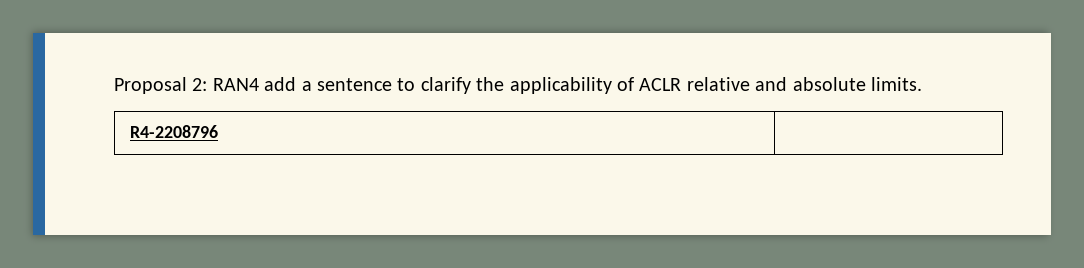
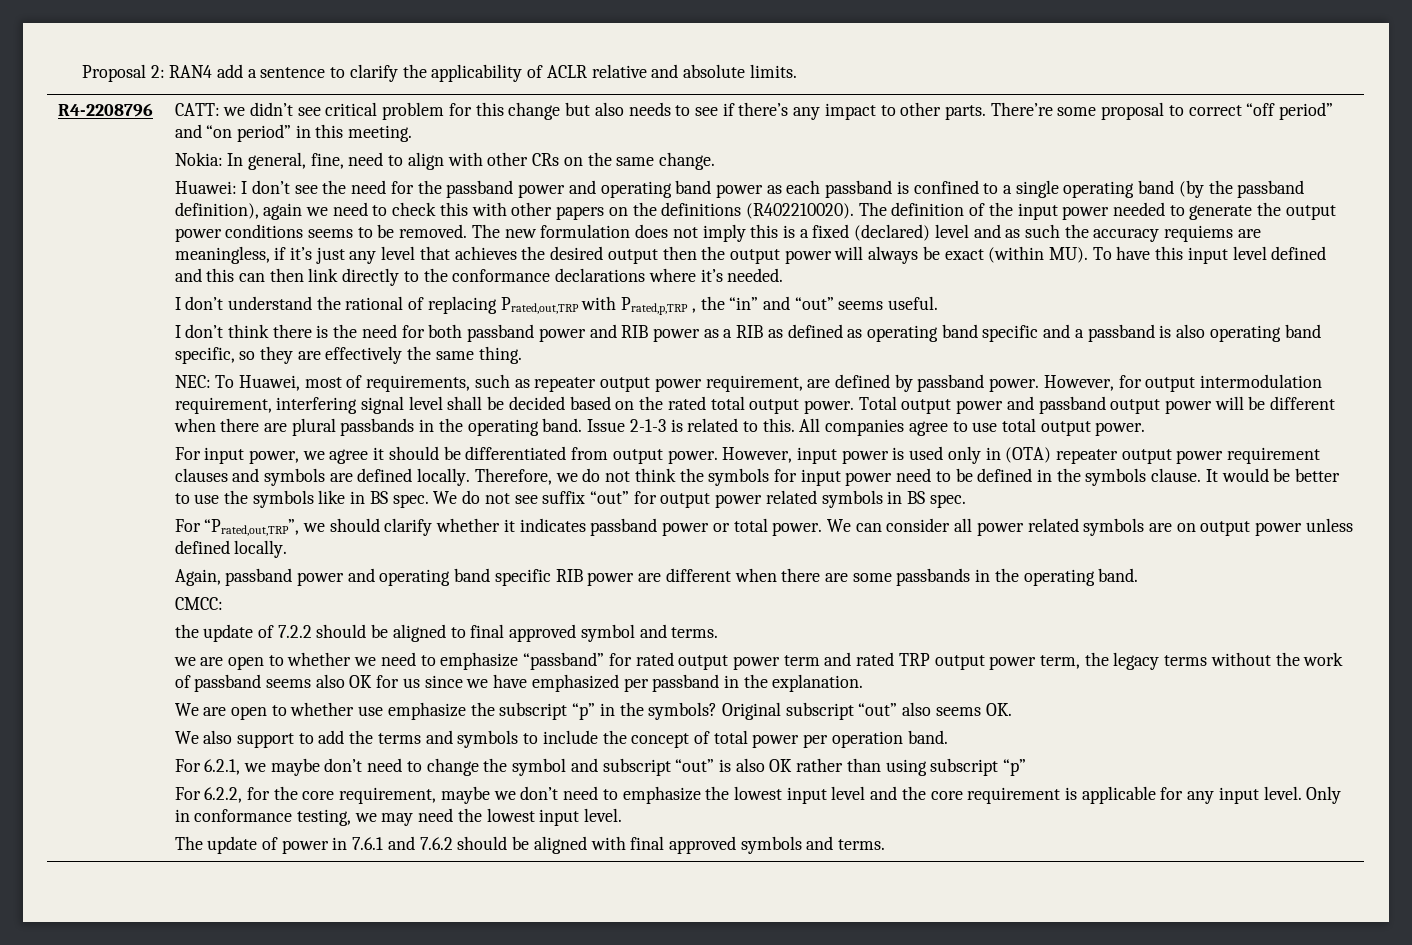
+ CATT: we didn’t see critical problem for this change but also needs to see if there’s any impact to other parts. There’re some proposal to correct “off period” and “on period” in this meeting.
+ Nokia: In general, fine, need to align with other CRs on the same change.
+ Huawei: I don’t see the need for the passband power and operating band power as each passband is confined to a single operating band (by the passband definition), again we need to check this with other papers on the definitions (R402210020). The definition of the input power needed to generate the output power conditions seems to be removed. The new formulation does not imply this is a fixed (declared) level and as such the accuracy requiems are meaningless, if it’s just any level that achieves the desired output then the output power will always be exact (within MU). To have this input level defined and this can then link directly to the conformance declarations where it’s needed.
+ I don’t understand the rational of replacing Prated,out,TRP with Prated,p,TRP , the “in” and “out” seems useful.
+ I don’t think there is the need for both passband power and RIB power as a RIB as defined as operating band specific and a passband is also operating band specific, so they are effectively the same thing.
+ NEC: To Huawei, most of requirements, such as repeater output power requirement, are defined by passband power. However, for output intermodulation requirement, interfering signal level shall be decided based on the rated total output power. Total output power and passband output power will be different when there are plural passbands in the operating band. Issue 2-1-3 is related to this. All companies agree to use total output power.
+ For input power, we agree it should be differentiated from output power. However, input power is used only in (OTA) repeater output power requirement clauses and symbols are defined locally. Therefore, we do not think the symbols for input power need to be defined in the symbols clause. It would be better to use the symbols like in BS spec. We do not see suffix “out” for output power related symbols in BS spec.
+ For “Prated,out,TRP”, we should clarify whether it indicates passband power or total power. We can consider all power related symbols are on output power unless defined locally.
+ Again, passband power and operating band specific RIB power are different when there are some passbands in the operating band.
+ CMCC:
+ the update of 7.2.2 should be aligned to final approved symbol and terms.
+ we are open to whether we need to emphasize “passband” for rated output power term and rated TRP output power term, the legacy terms without the work of passband seems also OK for us since we have emphasized per passband in the explanation.
+ We are open to whether use emphasize the subscript “p” in the symbols? Original subscript “out” also seems OK.
+ We also support to add the terms and symbols to include the concept of total power per operation band.
+ For 6.2.1, we maybe don’t need to change the symbol and subscript “out” is also OK rather than using subscript “p”
+ For 6.2.2, for the core requirement, maybe we don’t need to emphasize the lowest input level and the core requirement is applicable for any input level. Only in conformance testing, we may need the lowest input level.
+ The update of power in 7.6.1 and 7.6.2 should be aligned with final approved symbols and terms.

